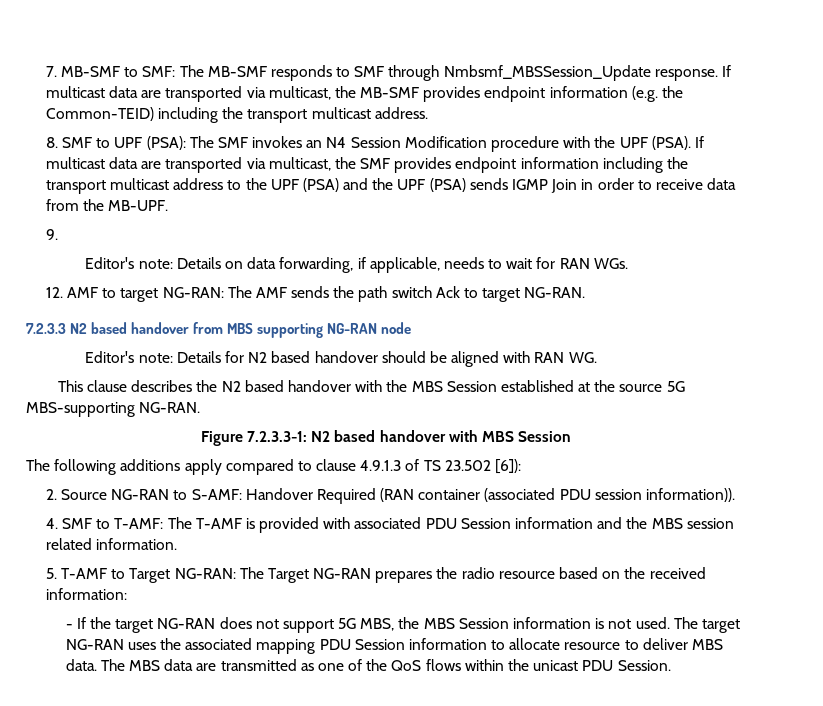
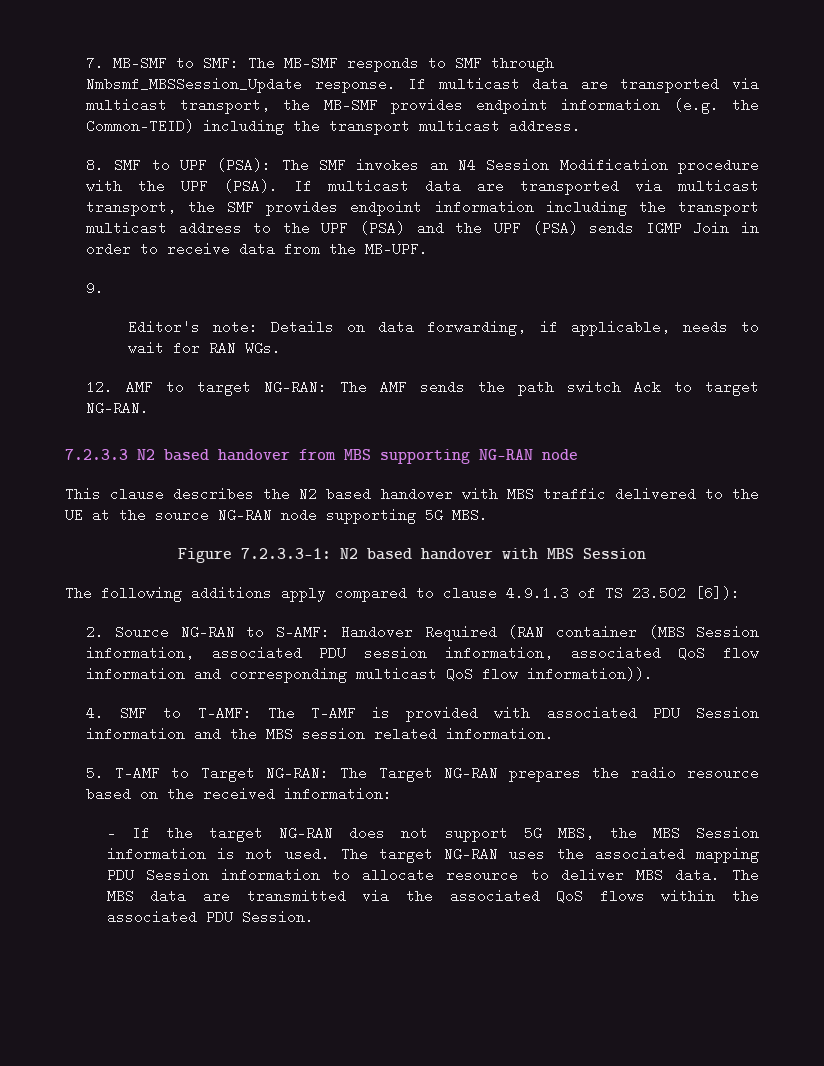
- If multicast data are transported via multicast, the MB-SMF provides endpoint information (e.g. the Common-TEID) including the transport multicast address.
+ If multicast data are transported via multicast transport, the MB-SMF provides endpoint information (e.g. the Common-TEID) including the transport multicast address.
- If multicast data are transported via multicast, the SMF provides endpoint information including the transport multicast address to the UPF (PSA) and the UPF (PSA) sends IGMP Join in order to receive data from the MB-UPF.
+ If multicast data are transported via multicast transport, the SMF provides endpoint information including the transport multicast address to the UPF (PSA) and the UPF (PSA) sends IGMP Join in order to receive data from the MB-UPF.
- Editor's note: Details for N2 based handover should be aligned with RAN WG.
- This clause describes the N2 based handover with the MBS Session established at the source 5G MBS-supporting NG-RAN.
+ This clause describes the N2 based handover with MBS traffic delivered to the UE at the source NG-RAN node supporting 5G MBS.
- 2. Source NG-RAN to S-AMF: Handover Required (RAN container (associated PDU session information)).
+ 2. Source NG-RAN to S-AMF: Handover Required (RAN container (MBS Session information, associated PDU session information, associated QoS flow information and corresponding multicast QoS flow information)).
- The MBS data are transmitted as one of the QoS flows within the unicast PDU Session.
+ The MBS data are transmitted via the associated QoS flows within the associated PDU Session.

